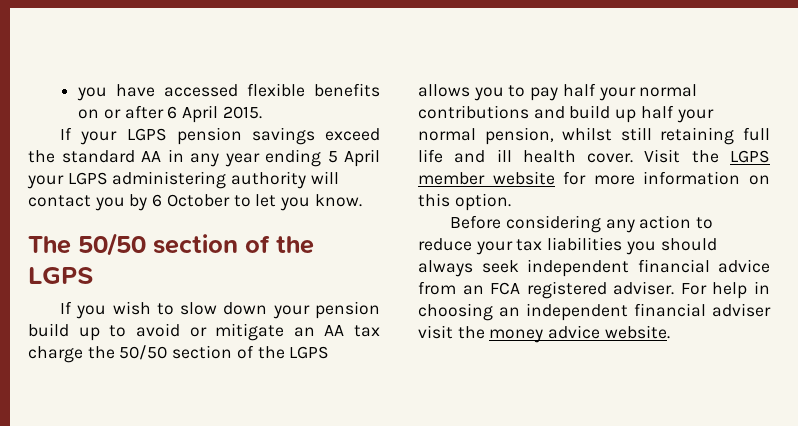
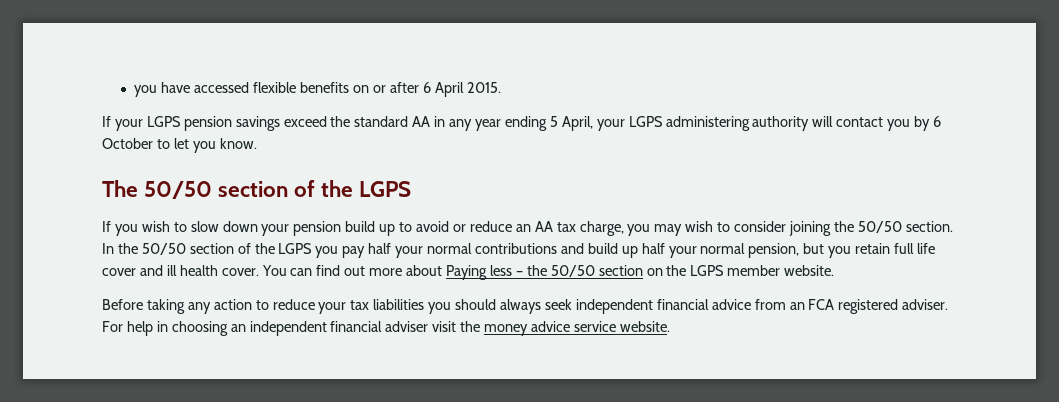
- If your LGPS pension savings exceed the standard AA in any year ending 5 April your LGPS administering authority will contact you by 6 October to let you know.
+ If your LGPS pension savings exceed the standard AA in any year ending 5 April, your LGPS administering authority will contact you by 6 October to let you know.
- If you wish to slow down your pension build up to avoid or mitigate an AA tax charge the 50/50 section of the LGPS allows you to pay half your normal contributions and build up half your normal pension, whilst still retaining full life and ill health cover.
+ If you wish to slow down your pension build up to avoid or reduce an AA tax charge, you may wish to consider joining the 50/50 section. In the 50/50 section of the LGPS you pay half your normal contributions and build up half your normal pension, but you retain full life cover and ill health cover.
- Visit the LGPS member website for more information on this option.
+ You can find out more about Paying less – the 50/50 section on the LGPS member website.
- Before considering any action to reduce your tax liabilities you should always seek independent financial advice from an FCA registered adviser.
+ Before taking any action to reduce your tax liabilities you should always seek independent financial advice from an FCA registered adviser.
- For help in choosing an independent financial adviser visit the money advice website.
+ For help in choosing an independent financial adviser visit the money advice service website.

